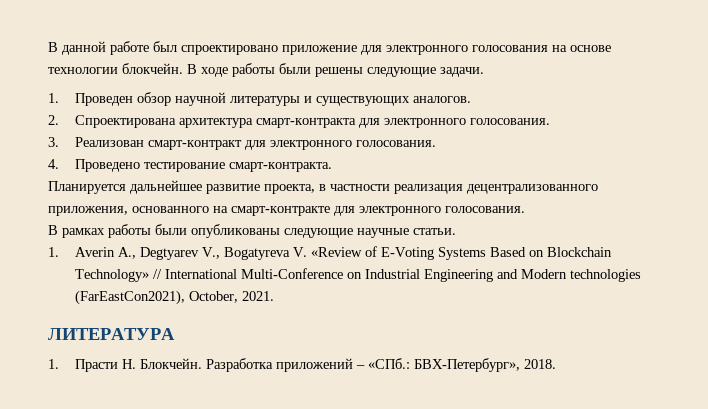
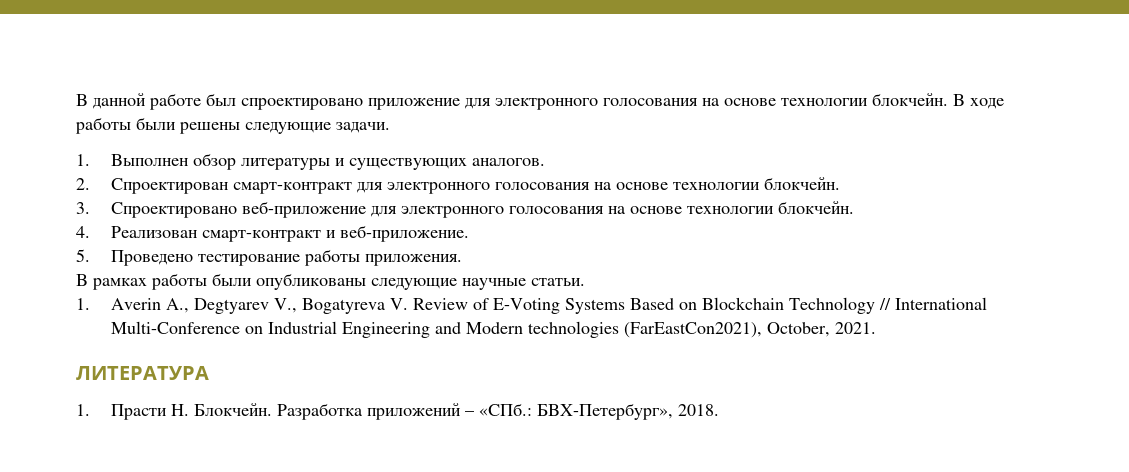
- 1. Проведен обзор научной литературы и существующих аналогов.
+ 1. Выполнен обзор литературы и существующих аналогов.
- 2. Спроектирована архитектура смарт-контракта для электронного голосования.
- 3. Реализован смарт-контракт для электронного голосования.
- 4. Проведено тестирование смарт-контракта.
- Планируется дальнейшее развитие проекта, в частности реализация децентрализованного приложения, основанного на смарт-контракте для электронного голосования.
+ 2. Спроектирован смарт-контракт для электронного голосования на основе технологии блокчейн.
+ 3. Спроектировано веб-приложение для электронного голосования на основе технологии блокчейн.
+ 4. Реализован смарт-контракт и веб-приложение.
+ 5. Проведено тестирование работы приложения.
- 1. Averin A., Degtyarev V., Bogatyreva V. «Review of E-Voting Systems Based on Blockchain Technology» // International Multi-Conference on Industrial Engineering and Modern technologies (FarEastCon2021), October, 2021.
+ 1. Averin A., Degtyarev V., Bogatyreva V. Review of E-Voting Systems Based on Blockchain Technology // International Multi-Conference on Industrial Engineering and Modern technologies (FarEastCon2021), October, 2021.

